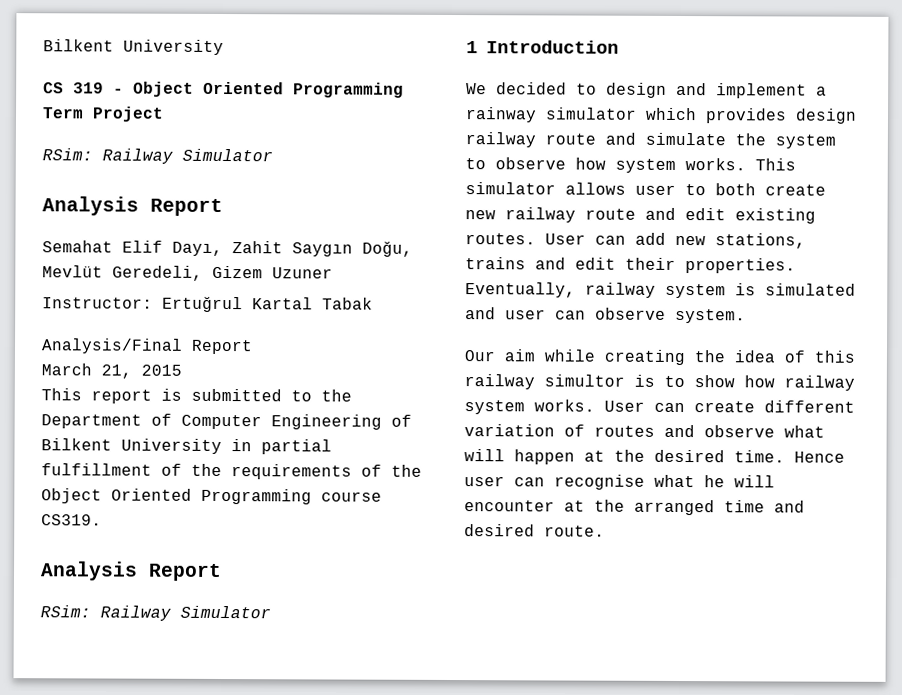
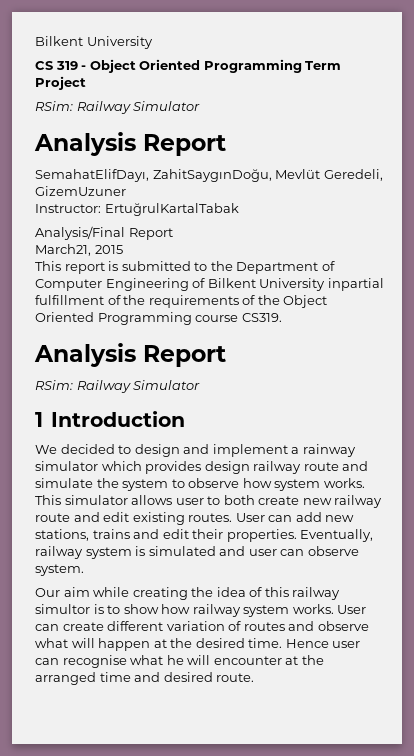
- Semahat Elif Dayı, Zahit Saygın Doğu, Mevlüt Geredeli, Gizem Uzuner
- Instructor: Ertuğrul Kartal Tabak
+ SemahatElifDayı, ZahitSaygınDoğu, Mevlüt Geredeli, GizemUzuner
+ Instructor: ErtuğrulKartalTabak
- March 21, 2015
+ March21, 2015
- This report is submitted to the Department of Computer Engineering of Bilkent University in partial fulfillment of the requirements of the Object Oriented Programming course CS319.
+ This report is submitted to the Department of Computer Engineering of Bilkent University inpartial fulfillment of the requirements of the Object Oriented Programming course CS319.

